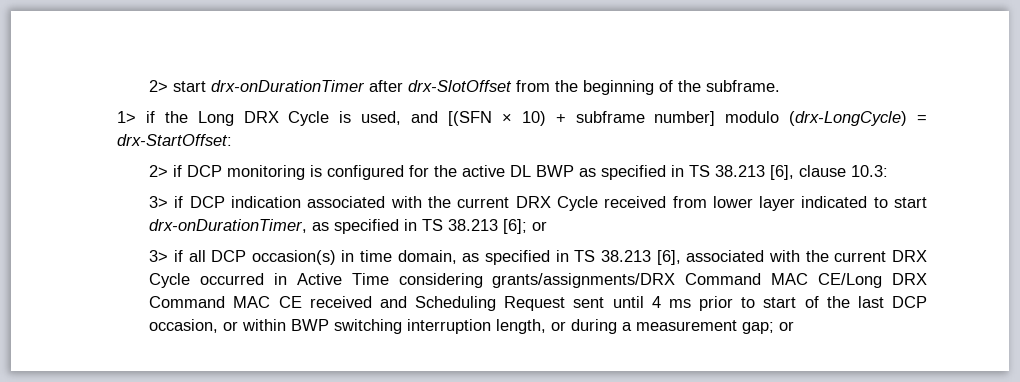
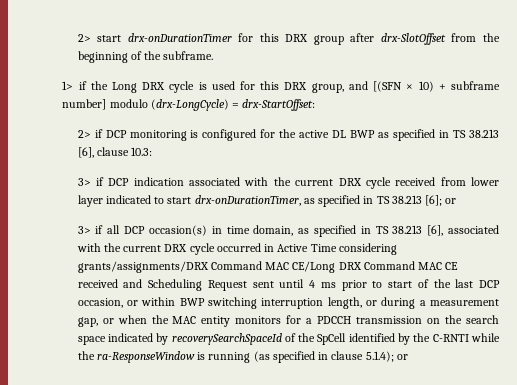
- 2> start drx-onDurationTimer after drx-SlotOffset from the beginning of the subframe.
+ 2> start drx-onDurationTimer for this DRX group after drx-SlotOffset from the beginning of the subframe.
- 1> if the Long DRX Cycle is used, and [(SFN × 10) + subframe number] modulo (drx-LongCycle) = drx-StartOffset:
+ 1> if the Long DRX cycle is used for this DRX group, and [(SFN × 10) + subframe number] modulo (drx-LongCycle) = drx-StartOffset:
- 3> if DCP indication associated with the current DRX Cycle received from lower layer indicated to start drx-onDurationTimer, as specified in TS 38.213 [6]; or
+ 3> if DCP indication associated with the current DRX cycle received from lower layer indicated to start drx-onDurationTimer, as specified in TS 38.213 [6]; or
- 3> if all DCP occasion(s) in time domain, as specified in TS 38.213 [6], associated with the current DRX Cycle occurred in Active Time considering grants/assignments/DRX Command MAC CE/Long DRX Command MAC CE received and Scheduling Request sent until 4 ms prior to start of the last DCP occasion, or within BWP switching interruption length, or during a measurement gap; or
+ 3> if all DCP occasion(s) in time domain, as specified in TS 38.213 [6], associated with the current DRX cycle occurred in Active Time considering grants/assignments/DRX Command MAC CE/Long DRX Command MAC CE received and Scheduling Request sent until 4 ms prior to start of the last DCP occasion, or within BWP switching interruption length, or during a measurement gap, or when the MAC entity monitors for a PDCCH transmission on the search space indicated by recoverySearchSpaceId of the SpCell identified by the C-RNTI while the ra-ResponseWindow is running (as specified in clause 5.1.4); or

